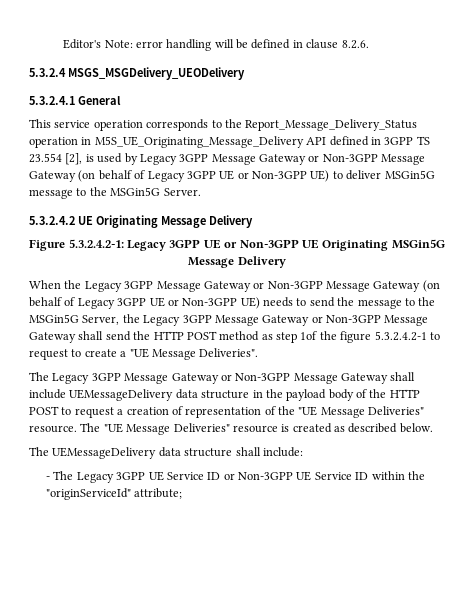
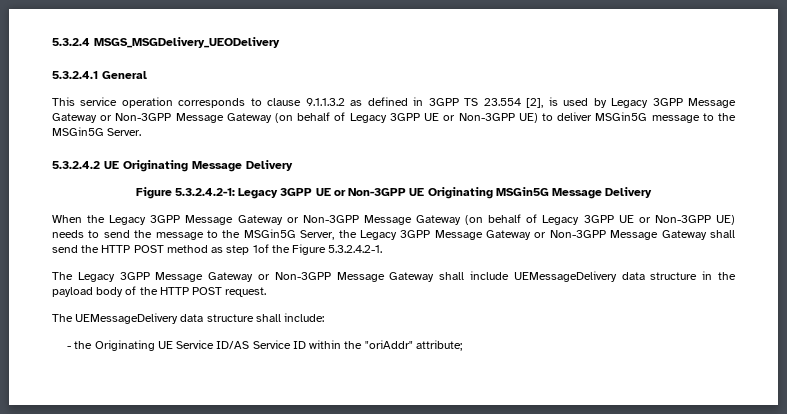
- Editor's Note: error handling will be defined in clause 8.2.6.
- This service operation corresponds to the Report_Message_Delivery_Status operation in M5S_UE_Originating_Message_Delivery API defined in 3GPP TS 23.554 [2], is used by Legacy 3GPP Message Gateway or Non-3GPP Message Gateway (on behalf of Legacy 3GPP UE or Non-3GPP UE) to deliver MSGin5G message to the MSGin5G Server.
+ This service operation corresponds to clause 9.1.1.3.2 as defined in 3GPP TS 23.554 [2], is used by Legacy 3GPP Message Gateway or Non-3GPP Message Gateway (on behalf of Legacy 3GPP UE or Non-3GPP UE) to deliver MSGin5G message to the MSGin5G Server.
- When the Legacy 3GPP Message Gateway or Non-3GPP Message Gateway (on behalf of Legacy 3GPP UE or Non-3GPP UE) needs to send the message to the MSGin5G Server, the Legacy 3GPP Message Gateway or Non-3GPP Message Gateway shall send the HTTP POST method as step 1of the figure 5.3.2.4.2-1 to request to create a "UE Message Deliveries".
+ When the Legacy 3GPP Message Gateway or Non-3GPP Message Gateway (on behalf of Legacy 3GPP UE or Non-3GPP UE) needs to send the message to the MSGin5G Server, the Legacy 3GPP Message Gateway or Non-3GPP Message Gateway shall send the HTTP POST method as step 1of the Figure 5.3.2.4.2-1.
- The Legacy 3GPP Message Gateway or Non-3GPP Message Gateway shall include UEMessageDelivery data structure in the payload body of the HTTP POST to request a creation of representation of the "UE Message Deliveries" resource. The "UE Message Deliveries" resource is created as described below.
+ The Legacy 3GPP Message Gateway or Non-3GPP Message Gateway shall include UEMessageDelivery data structure in the payload body of the HTTP POST request.
- - The Legacy 3GPP UE Service ID or Non-3GPP UE Service ID within the "originServiceId" attribute;
+ - the Originating UE Service ID/AS Service ID within the "oriAddr" attribute;

